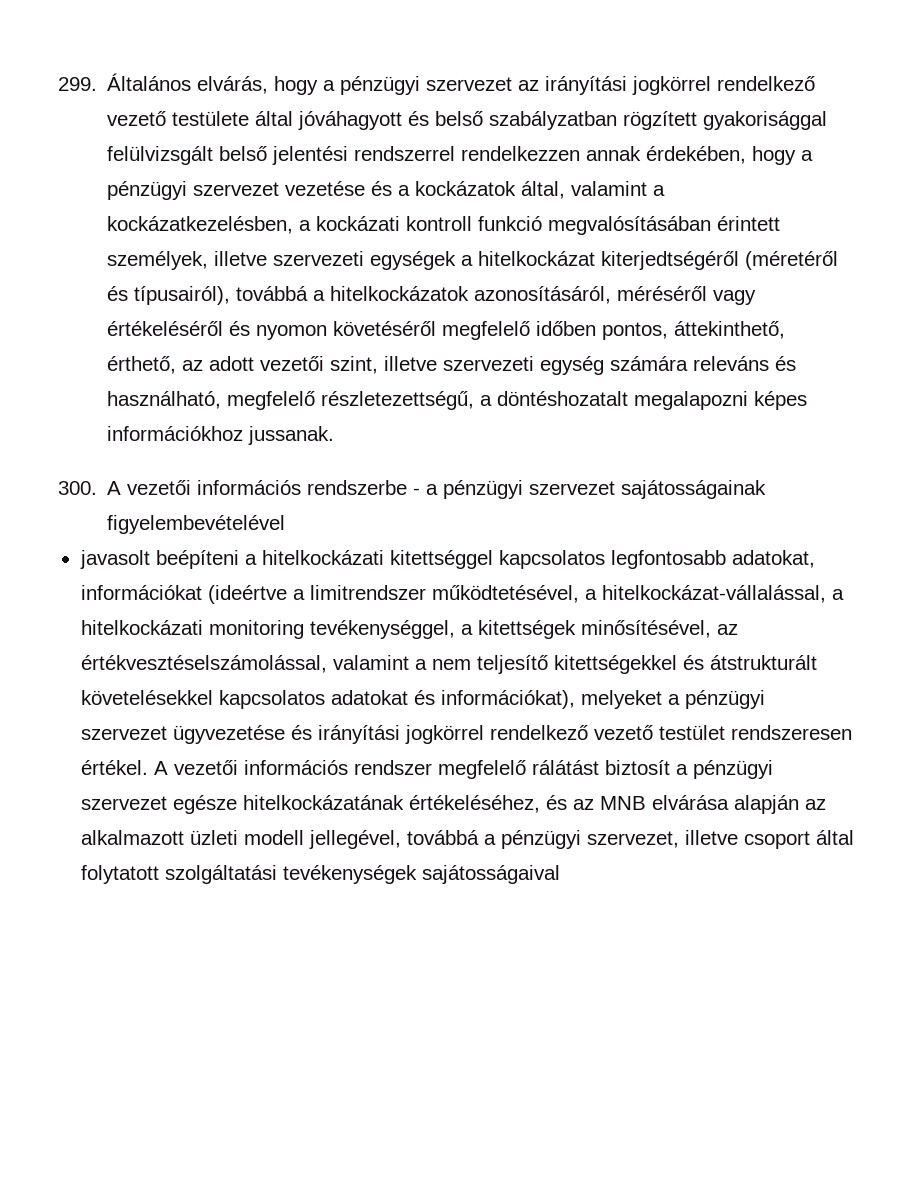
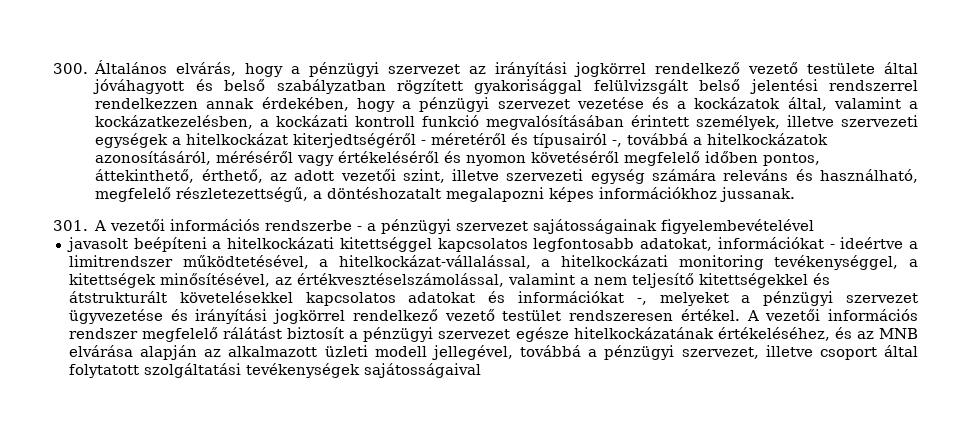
- 299. Általános elvárás, hogy a pénzügyi szervezet az irányítási jogkörrel rendelkező vezető testülete által jóváhagyott és belső szabályzatban rögzített gyakorisággal felülvizsgált belső jelentési rendszerrel rendelkezzen annak érdekében, hogy a pénzügyi szervezet vezetése és a kockázatok által, valamint a kockázatkezelésben, a kockázati kontroll funkció megvalósításában érintett személyek, illetve szervezeti egységek a hitelkockázat kiterjedtségéről (méretéről és típusairól), továbbá a hitelkockázatok azonosításáról, méréséről vagy értékeléséről és nyomon követéséről megfelelő időben pontos, áttekinthető, érthető, az adott vezetői szint, illetve szervezeti egység számára releváns és használható, megfelelő részletezettségű, a döntéshozatalt megalapozni képes információkhoz jussanak.
+ 300. Általános elvárás, hogy a pénzügyi szervezet az irányítási jogkörrel rendelkező vezető testülete által jóváhagyott és belső szabályzatban rögzített gyakorisággal felülvizsgált belső jelentési rendszerrel rendelkezzen annak érdekében, hogy a pénzügyi szervezet vezetése és a kockázatok által, valamint a kockázatkezelésben, a kockázati kontroll funkció megvalósításában érintett személyek, illetve szervezeti egységek a hitelkockázat kiterjedtségéről - méretéről és típusairól -, továbbá a hitelkockázatok azonosításáról, méréséről vagy értékeléséről és nyomon követéséről megfelelő időben pontos, áttekinthető, érthető, az adott vezetői szint, illetve szervezeti egység számára releváns és használható, megfelelő részletezettségű, a döntéshozatalt megalapozni képes információkhoz jussanak.
- 300. A vezetői információs rendszerbe - a pénzügyi szervezet sajátosságainak figyelembevételével
+ 301. A vezetői információs rendszerbe - a pénzügyi szervezet sajátosságainak figyelembevételével
- javasolt beépíteni a hitelkockázati kitettséggel kapcsolatos legfontosabb adatokat, információkat (ideértve a limitrendszer működtetésével, a hitelkockázat-vállalással, a hitelkockázati monitoring tevékenységgel, a kitettségek minősítésével, az értékvesztéselszámolással, valamint a nem teljesítő kitettségekkel és átstrukturált követelésekkel kapcsolatos adatokat és információkat), melyeket a pénzügyi szervezet ügyvezetése és irányítási jogkörrel rendelkező vezető testület rendszeresen értékel.
+ javasolt beépíteni a hitelkockázati kitettséggel kapcsolatos legfontosabb adatokat, információkat - ideértve a limitrendszer működtetésével, a hitelkockázat-vállalással, a hitelkockázati monitoring tevékenységgel, a kitettségek minősítésével, az értékvesztéselszámolással, valamint a nem teljesítő kitettségekkel és átstrukturált követelésekkel kapcsolatos adatokat és információkat -, melyeket a pénzügyi szervezet ügyvezetése és irányítási jogkörrel rendelkező vezető testület rendszeresen értékel.

